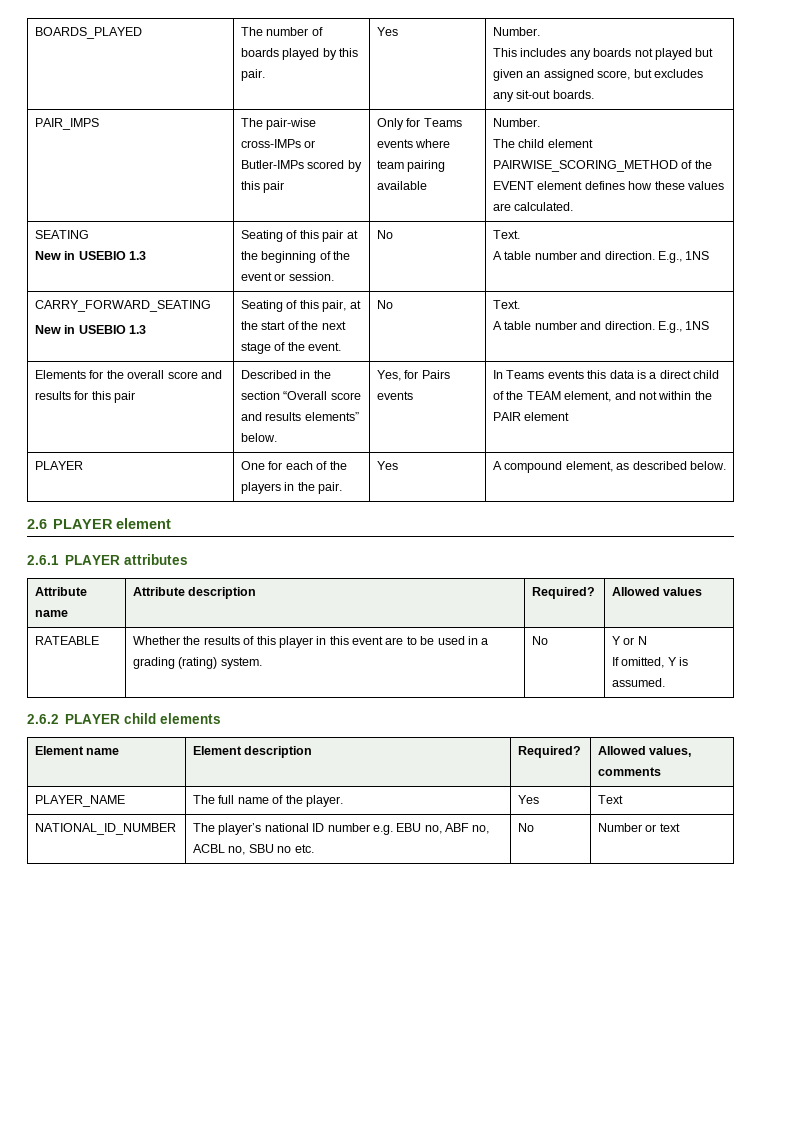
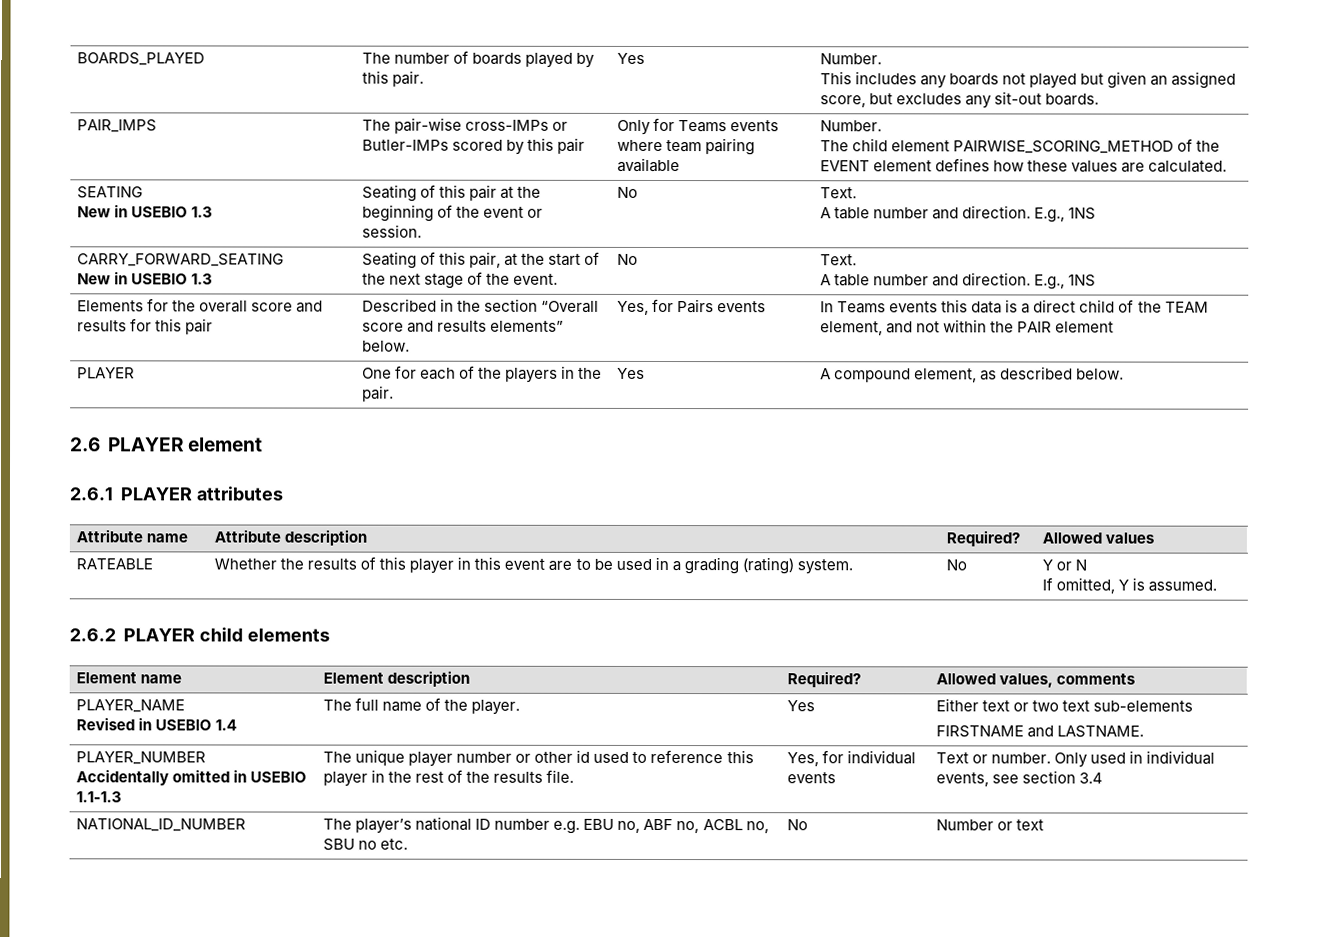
- PLAYER_NAME | The full name of the player. | Yes | Text
+ PLAYER_NAME
+ Revised in USEBIO 1.4 | The full name of the player. | Yes | Either text or two text sub-elements
+ FIRSTNAME and LASTNAME.
+ PLAYER_NUMBER
+ Accidentally omitted in USEBIO 1.1-1.3 | The unique player number or other id used to reference this player in the rest of the results file. | Yes, for individual events | Text or number. Only used in individual events, see section 3.4

